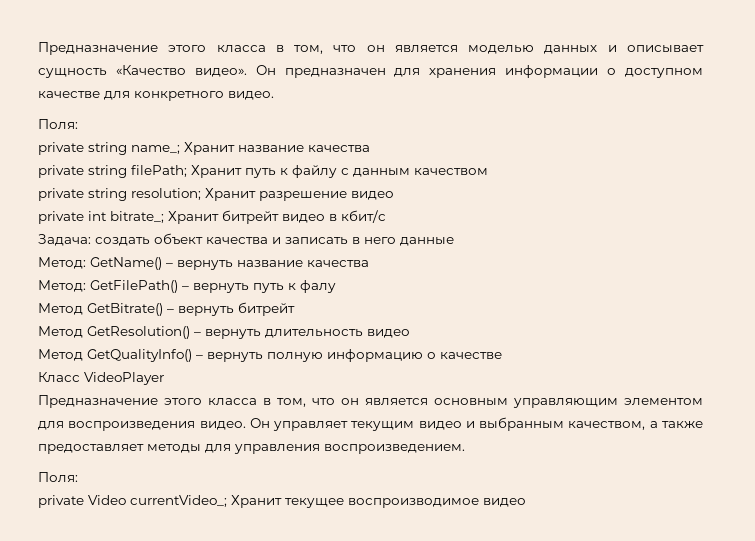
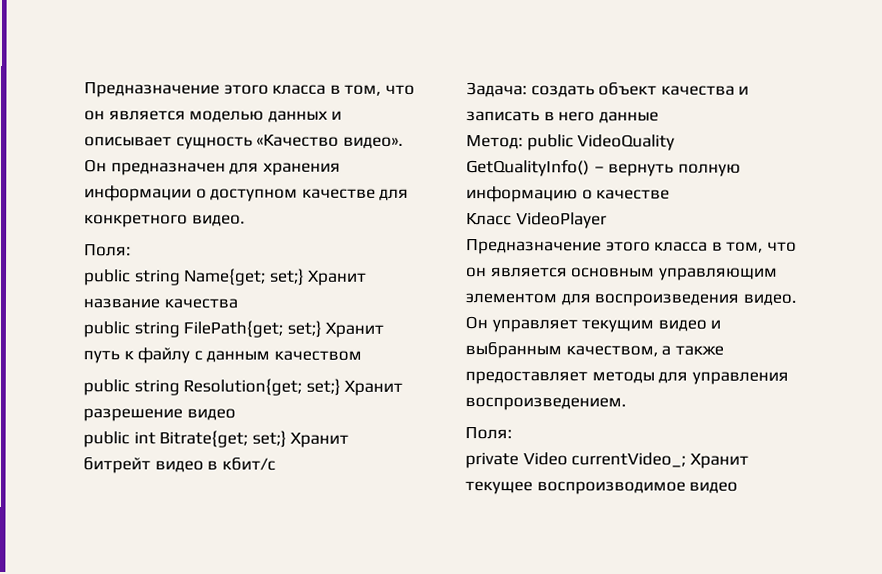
- private string name_; Хранит название качества
+ public string Name{get; set;} Хранит название качества
- private string filePath; Хранит путь к файлу с данным качеством
+ public string FilePath{get; set;} Хранит путь к файлу с данным качеством
- private string resolution; Хранит разрешение видео
+ public string Resolution{get; set;} Хранит разрешение видео
- private int bitrate_; Хранит битрейт видео в кбит/c
+ public int Bitrate{get; set;} Хранит битрейт видео в кбит/c
- Метод: GetName() – вернуть название качества
- Метод: GetFilePath() – вернуть путь к фалу
- Метод GetBitrate() – вернуть битрейт
- Метод GetResolution() – вернуть длительность видео
- Метод GetQualityInfo() – вернуть полную информацию о качестве
+ Метод: public VideoQuality GetQualityInfo() – вернуть полную информацию о качестве

